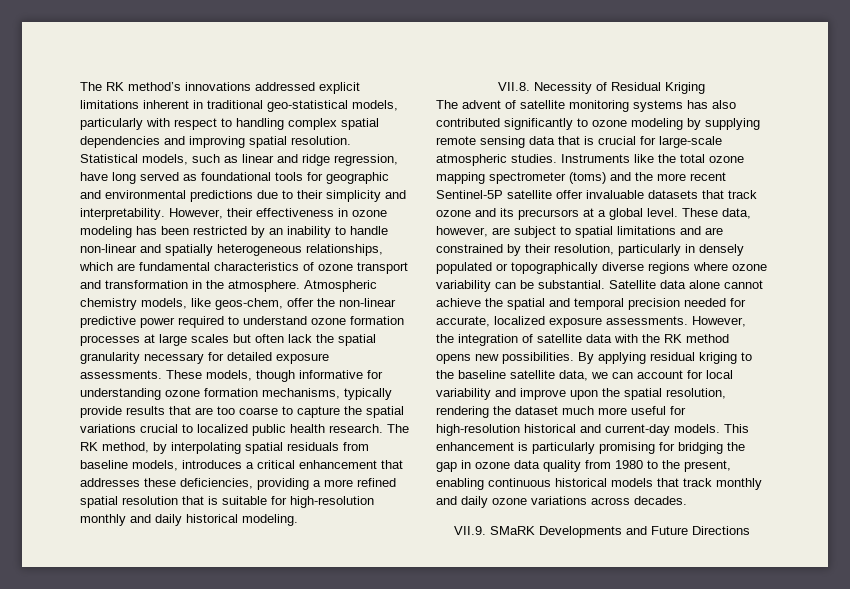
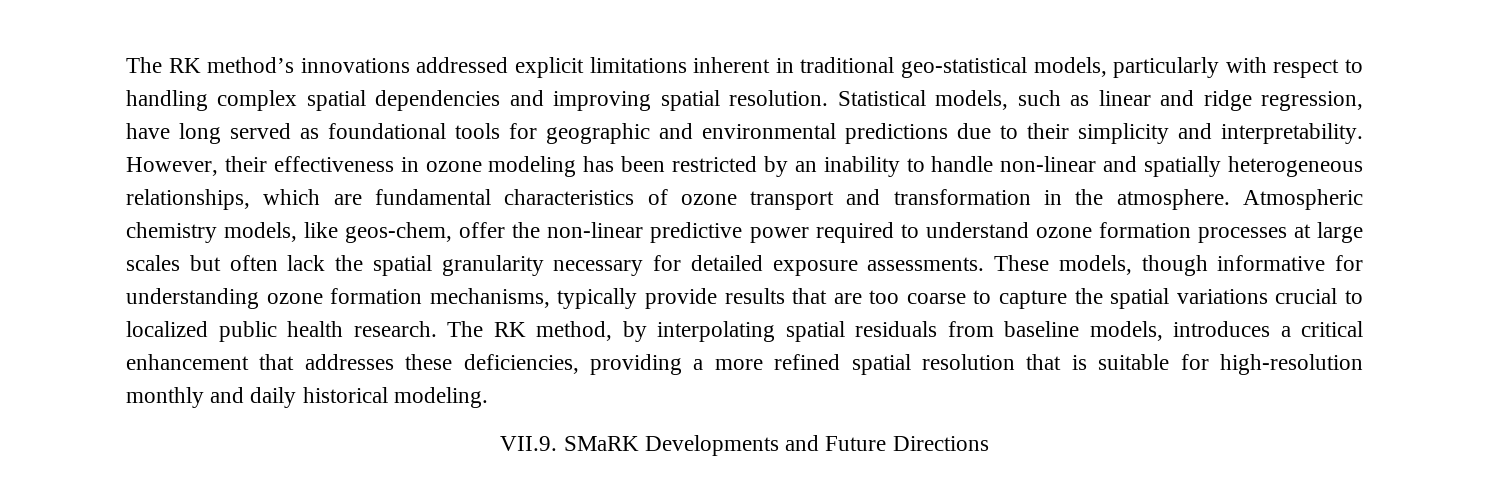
- VII.8. Necessity of Residual Kriging
- The advent of satellite monitoring systems has also contributed significantly to ozone modeling by supplying remote sensing data that is crucial for large-scale atmospheric studies. Instruments like the total ozone mapping spectrometer (toms) and the more recent Sentinel-5P satellite offer invaluable datasets that track ozone and its precursors at a global level. These data, however, are subject to spatial limitations and are constrained by their resolution, particularly in densely populated or topographically diverse regions where ozone variability can be substantial. Satellite data alone cannot achieve the spatial and temporal precision needed for accurate, localized exposure assessments. However, the integration of satellite data with the RK method opens new possibilities. By applying residual kriging to the baseline satellite data, we can account for local variability and improve upon the spatial resolution, rendering the dataset much more useful for high-resolution historical and current-day models. This enhancement is particularly promising for bridging the gap in ozone data quality from 1980 to the present, enabling continuous historical models that track monthly and daily ozone variations across decades.

